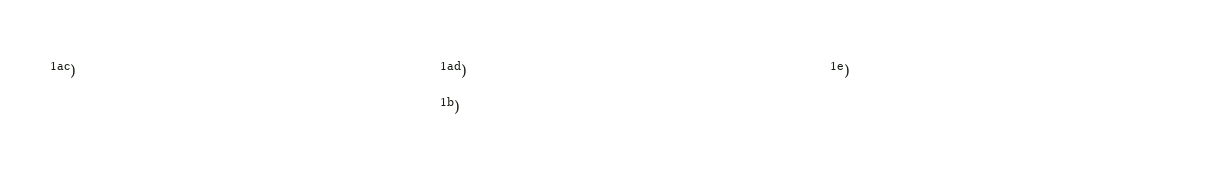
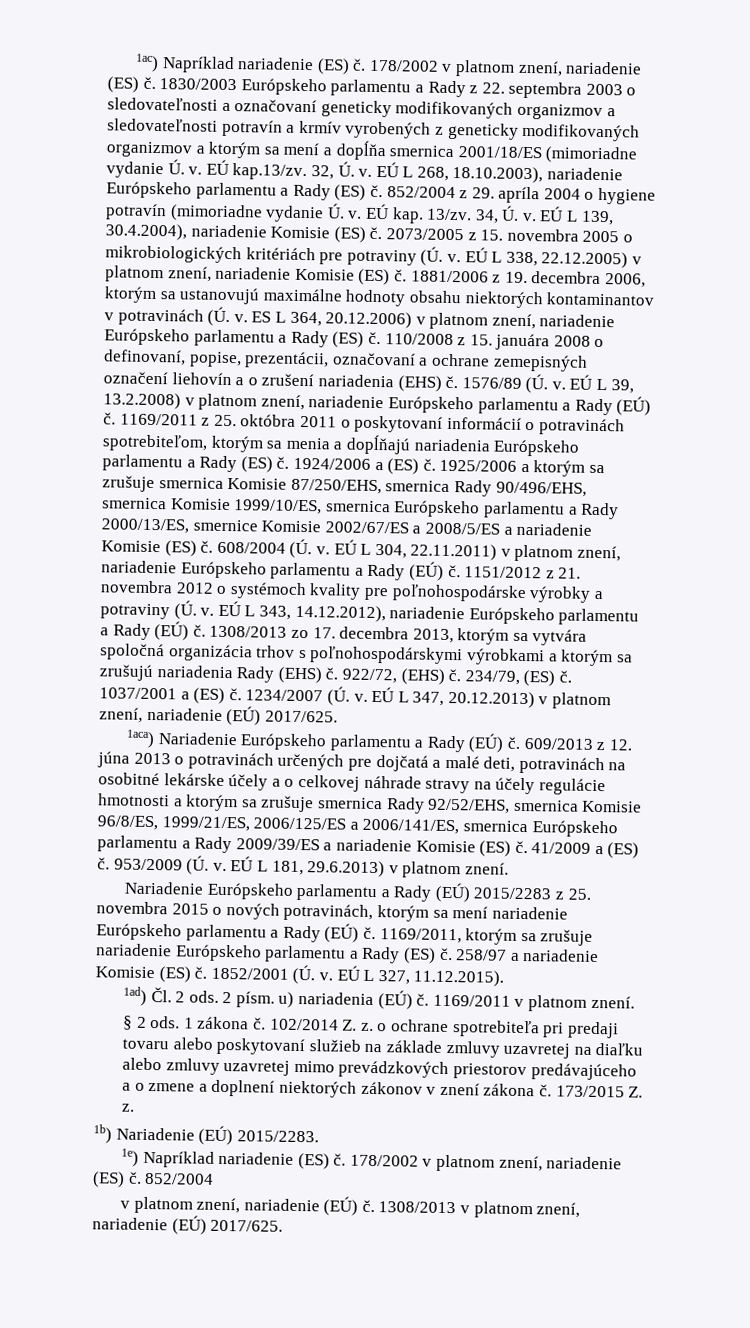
- 1ac)
- 1ad)
- 1b)
- 1e)
+ 1ac) Napríklad nariadenie (ES) č. 178/2002 v platnom znení, nariadenie (ES) č. 1830/2003 Európskeho parlamentu a Rady z 22. septembra 2003 o sledovateľnosti a označovaní geneticky modifikovaných organizmov a sledovateľnosti potravín a krmív vyrobených z geneticky modifikovaných organizmov a ktorým sa mení a dopĺňa smernica 2001/18/ES (mimoriadne vydanie Ú. v. EÚ kap.13/zv. 32, Ú. v. EÚ L 268, 18.10.2003), nariadenie Európskeho parlamentu a Rady (ES) č. 852/2004 z 29. apríla 2004 o hygiene potravín (mimoriadne vydanie Ú. v. EÚ kap. 13/zv. 34, Ú. v. EÚ L 139, 30.4.2004), nariadenie Komisie (ES) č. 2073/2005 z 15. novembra 2005 o mikrobiologických kritériách pre potraviny (Ú. v. EÚ L 338, 22.12.2005) v platnom znení, nariadenie Komisie (ES) č. 1881/2006 z 19. decembra 2006, ktorým sa ustanovujú maximálne hodnoty obsahu niektorých kontaminantov v potravinách (Ú. v. ES L 364, 20.12.2006) v platnom znení, nariadenie Európskeho parlamentu a Rady (ES) č. 110/2008 z 15. januára 2008 o definovaní, popise, prezentácii, označovaní a ochrane zemepisných označení liehovín a o zrušení nariadenia (EHS) č. 1576/89 (Ú. v. EÚ L 39, 13.2.2008) v platnom znení, nariadenie Európskeho parlamentu a Rady (EÚ) č. 1169/2011 z 25. októbra 2011 o poskytovaní informácií o potravinách spotrebiteľom, ktorým sa menia a dopĺňajú nariadenia Európskeho parlamentu a Rady (ES) č. 1924/2006 a (ES) č. 1925/2006 a ktorým sa zrušuje smernica Komisie 87/250/EHS, smernica Rady 90/496/EHS, smernica Komisie 1999/10/ES, smernica Európskeho parlamentu a Rady 2000/13/ES, smernice Komisie 2002/67/ES a 2008/5/ES a nariadenie Komisie (ES) č. 608/2004 (Ú. v. EÚ L 304, 22.11.2011) v platnom znení, nariadenie Európskeho parlamentu a Rady (EÚ) č. 1151/2012 z 21. novembra 2012 o systémoch kvality pre poľnohospodárske výrobky a potraviny (Ú. v. EÚ L 343, 14.12.2012), nariadenie Európskeho parlamentu a Rady (EÚ) č. 1308/2013 zo 17. decembra 2013, ktorým sa vytvára spoločná organizácia trhov s poľnohospodárskymi výrobkami a ktorým sa zrušujú nariadenia Rady (EHS) č. 922/72, (EHS) č. 234/79, (ES) č. 1037/2001 a (ES) č. 1234/2007 (Ú. v. EÚ L 347, 20.12.2013) v platnom znení, nariadenie (EÚ) 2017/625.
+ 1aca) Nariadenie Európskeho parlamentu a Rady (EÚ) č. 609/2013 z 12. júna 2013 o potravinách určených pre dojčatá a malé deti, potravinách na osobitné lekárske účely a o celkovej náhrade stravy na účely regulácie hmotnosti a ktorým sa zrušuje smernica Rady 92/52/EHS, smernica Komisie 96/8/ES, 1999/21/ES, 2006/125/ES a 2006/141/ES, smernica Európskeho parlamentu a Rady 2009/39/ES a nariadenie Komisie (ES) č. 41/2009 a (ES) č. 953/2009 (Ú. v. EÚ L 181, 29.6.2013) v platnom znení.
+ Nariadenie Európskeho parlamentu a Rady (EÚ) 2015/2283 z 25. novembra 2015 o nových potravinách, ktorým sa mení nariadenie Európskeho parlamentu a Rady (EÚ) č. 1169/2011, ktorým sa zrušuje nariadenie Európskeho parlamentu a Rady (ES) č. 258/97 a nariadenie Komisie (ES) č. 1852/2001 (Ú. v. EÚ L 327, 11.12.2015).
+ 1ad) Čl. 2 ods. 2 písm. u) nariadenia (EÚ) č. 1169/2011 v platnom znení.
+ § 2 ods. 1 zákona č. 102/2014 Z. z. o ochrane spotrebiteľa pri predaji tovaru alebo poskytovaní služieb na základe zmluvy uzavretej na diaľku alebo zmluvy uzavretej mimo prevádzkových priestorov predávajúceho a o zmene a doplnení niektorých zákonov v znení zákona č. 173/2015 Z. z.
+ 1b) Nariadenie (EÚ) 2015/2283.
+ 1e) Napríklad nariadenie (ES) č. 178/2002 v platnom znení, nariadenie (ES) č. 852/2004
+ v platnom znení, nariadenie (EÚ) č. 1308/2013 v platnom znení, nariadenie (EÚ) 2017/625.

